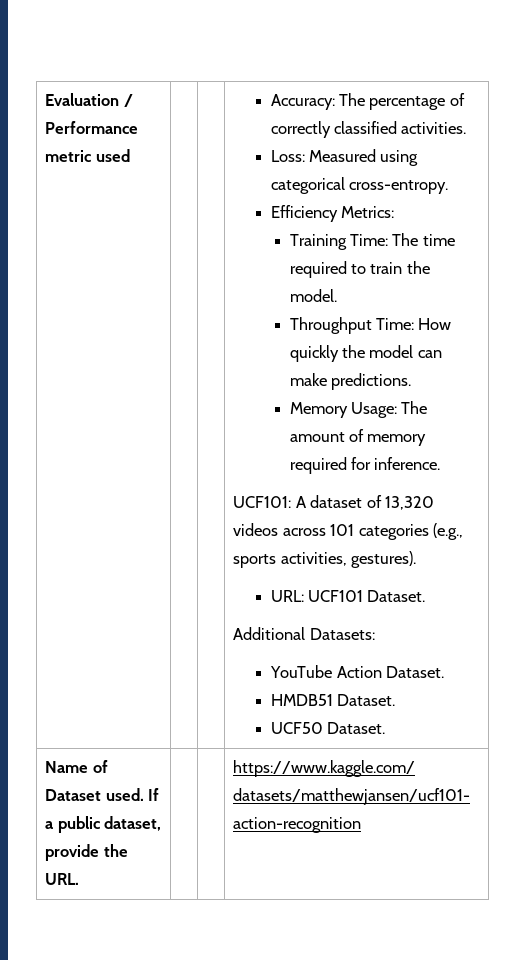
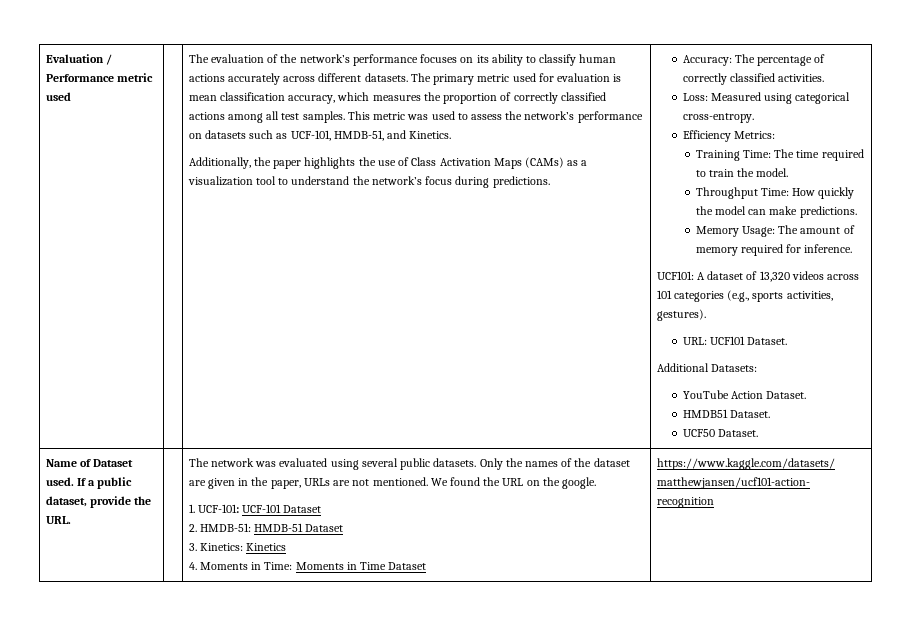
+ The evaluation of the network’s performance focuses on its ability to classify human actions accurately across different datasets. The primary metric used for evaluation is mean classification accuracy, which measures the proportion of correctly classified actions among all test samples. This metric was used to assess the network’s performance on datasets such as UCF-101, HMDB-51, and Kinetics.
+ Additionally, the paper highlights the use of Class Activation Maps (CAMs) as a visualization tool to understand the network’s focus during predictions.
+ The network was evaluated using several public datasets. Only the names of the dataset are given in the paper, URLs are not mentioned. We found the URL on the google.
+ 1. UCF-101: UCF-101 Dataset
+ 2. HMDB-51: HMDB-51 Dataset
+ 3. Kinetics: Kinetics
+ 4. Moments in Time: Moments in Time Dataset

